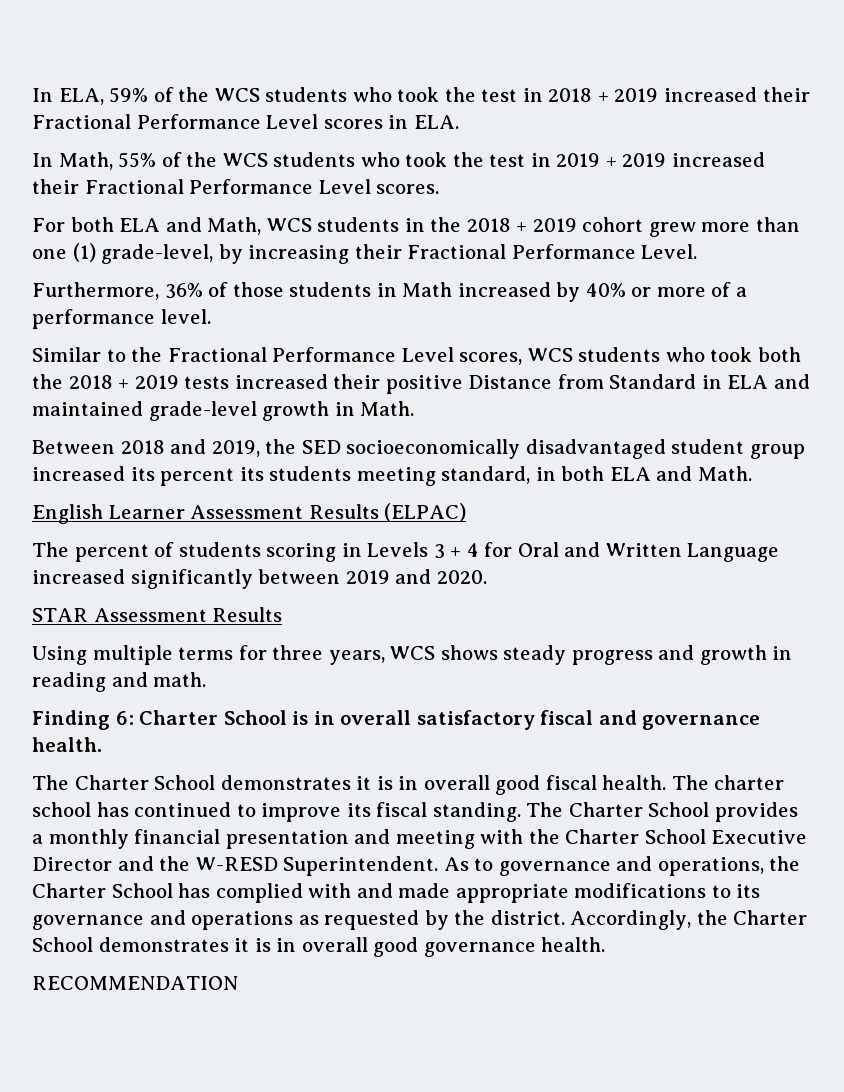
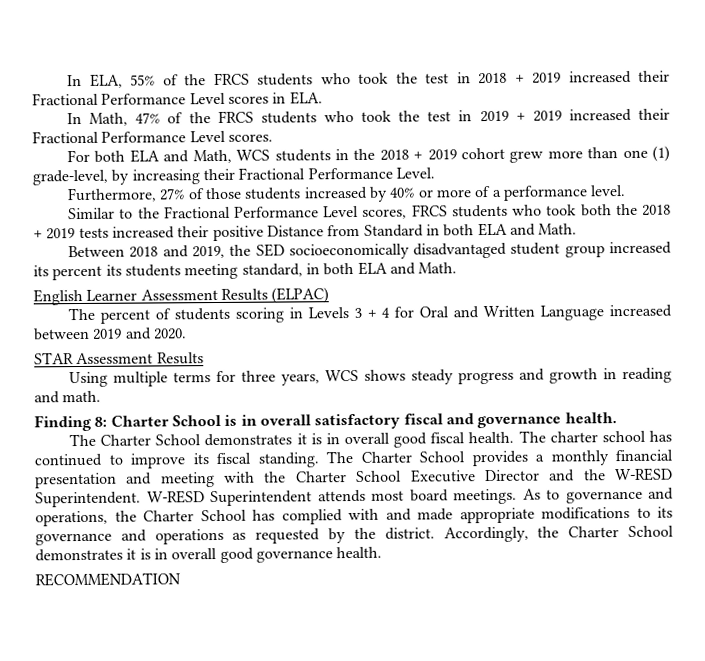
- In ELA, 59% of the WCS students who took the test in 2018 + 2019 increased their Fractional Performance Level scores in ELA.
+ In ELA, 55% of the FRCS students who took the test in 2018 + 2019 increased their Fractional Performance Level scores in ELA.
- In Math, 55% of the WCS students who took the test in 2019 + 2019 increased their Fractional Performance Level scores.
+ In Math, 47% of the FRCS students who took the test in 2019 + 2019 increased their Fractional Performance Level scores.
- Furthermore, 36% of those students in Math increased by 40% or more of a performance level.
+ Furthermore, 27% of those students increased by 40% or more of a performance level.
- Similar to the Fractional Performance Level scores, WCS students who took both the 2018 + 2019 tests increased their positive Distance from Standard in ELA and maintained grade-level growth in Math.
+ Similar to the Fractional Performance Level scores, FRCS students who took both the 2018 + 2019 tests increased their positive Distance from Standard in both ELA and Math.
- The percent of students scoring in Levels 3 + 4 for Oral and Written Language increased significantly between 2019 and 2020.
+ The percent of students scoring in Levels 3 + 4 for Oral and Written Language increased between 2019 and 2020.
- Finding 6: Charter School is in overall satisfactory fiscal and governance health.
+ Finding 8: Charter School is in overall satisfactory fiscal and governance health.
+ W-RESD Superintendent attends most board meetings.

